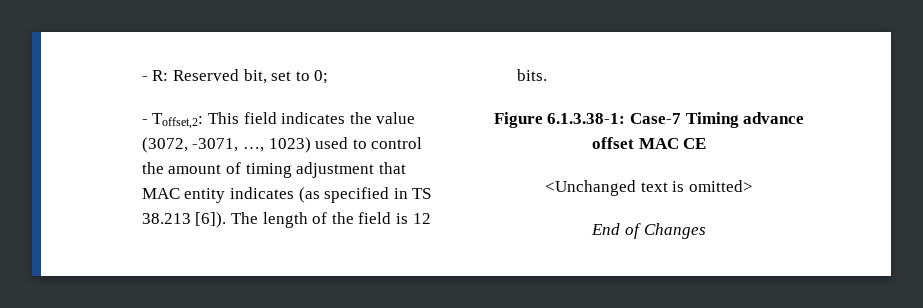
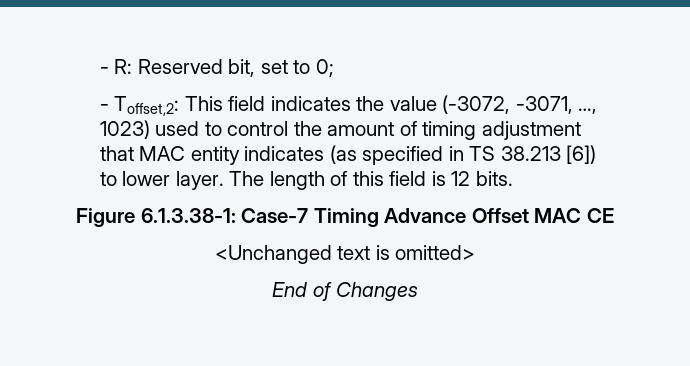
- - Toffset,2: This field indicates the value (3072, -3071, …, 1023) used to control the amount of timing adjustment that MAC entity indicates (as specified in TS 38.213 [6]).
+ - Toffset,2: This field indicates the value (-3072, -3071, …, 1023) used to control the amount of timing adjustment that MAC entity indicates (as specified in TS 38.213 [6]) to lower layer.
- The length of the field is 12 bits.
+ The length of this field is 12 bits.
- Figure 6.1.3.38-1: Case-7 Timing advance offset MAC CE
+ Figure 6.1.3.38-1: Case-7 Timing Advance Offset MAC CE

